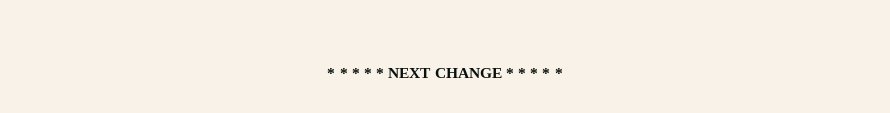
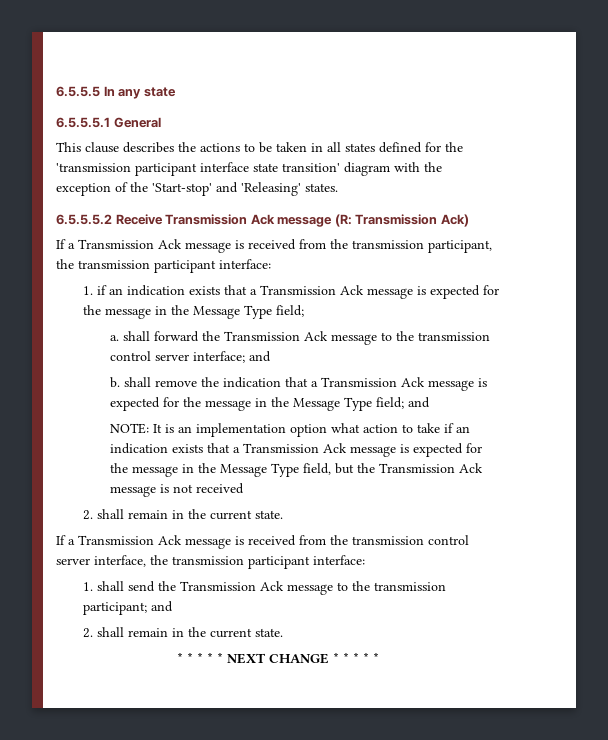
+ 6.5.5.5 In any state
+ 6.5.5.5.1 General
+ This clause describes the actions to be taken in all states defined for the 'transmission participant interface state transition' diagram with the exception of the 'Start-stop' and 'Releasing' states.
+ 6.5.5.5.2 Receive Transmission Ack message (R: Transmission Ack)
+ If a Transmission Ack message is received from the transmission participant, the transmission participant interface:
+ 1. if an indication exists that a Transmission Ack message is expected for the message in the Message Type field;
+ a. shall forward the Transmission Ack message to the transmission control server interface; and
+ b. shall remove the indication that a Transmission Ack message is expected for the message in the Message Type field; and
+ NOTE: It is an implementation option what action to take if an indication exists that a Transmission Ack message is expected for the message in the Message Type field, but the Transmission Ack message is not received
+ 2. shall remain in the current state.
+ If a Transmission Ack message is received from the transmission control server interface, the transmission participant interface:
+ 1. shall send the Transmission Ack message to the transmission participant; and
+ 2. shall remain in the current state.

